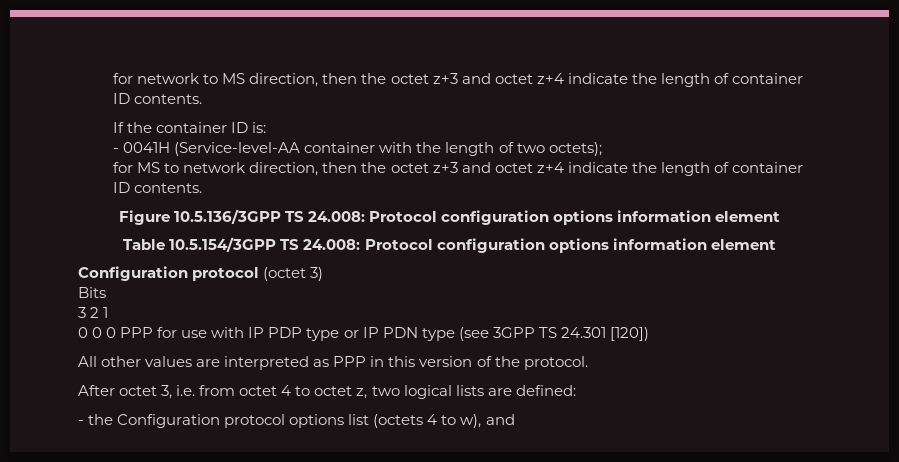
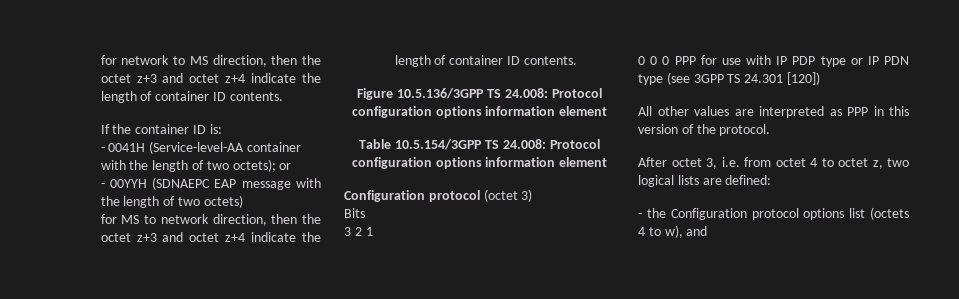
- - 0041H (Service-level-AA container with the length of two octets);
+ - 0041H (Service-level-AA container with the length of two octets); or
+ - 00YYH (SDNAEPC EAP message with the length of two octets)

